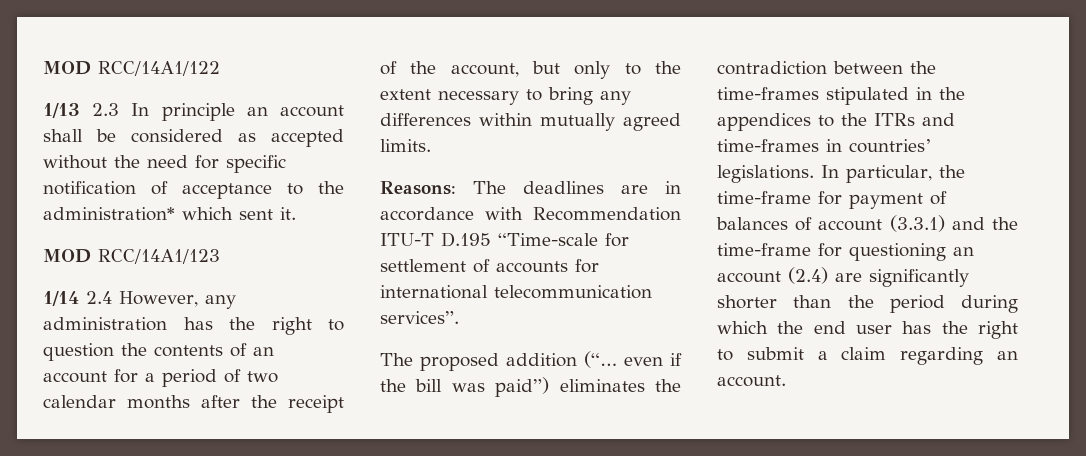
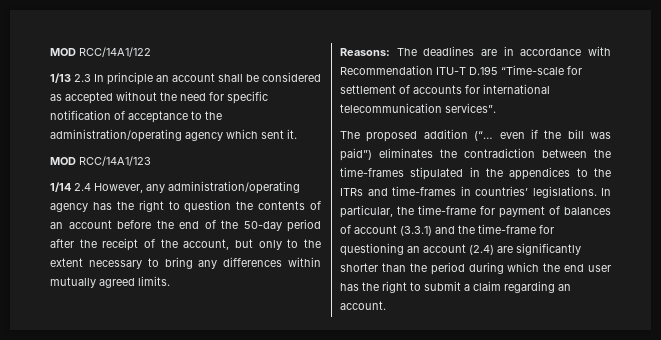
- 1/13 2.3 In principle an account shall be considered as accepted without the need for specific notification of acceptance to the administration* which sent it.
+ 1/13 2.3 In principle an account shall be considered as accepted without the need for specific notification of acceptance to the administration/operating agency which sent it.
- 1/14 2.4 However, any administration has the right to question the contents of an account for a period of two calendar months after the receipt of the account, but only to the extent necessary to bring any differences within mutually agreed limits.
+ 1/14 2.4 However, any administration/operating agency has the right to question the contents of an account before the end of the 50-day period after the receipt of the account, but only to the extent necessary to bring any differences within mutually agreed limits.

